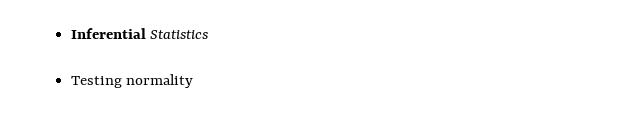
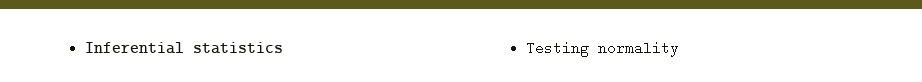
- Inferential Statistics
+ Inferential statistics

